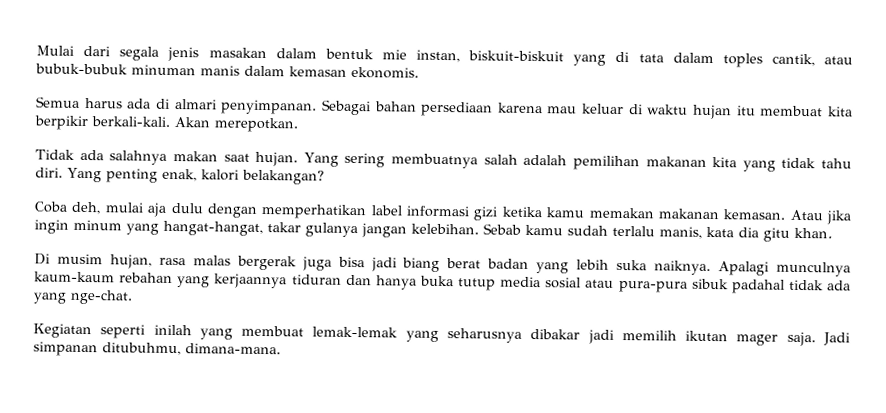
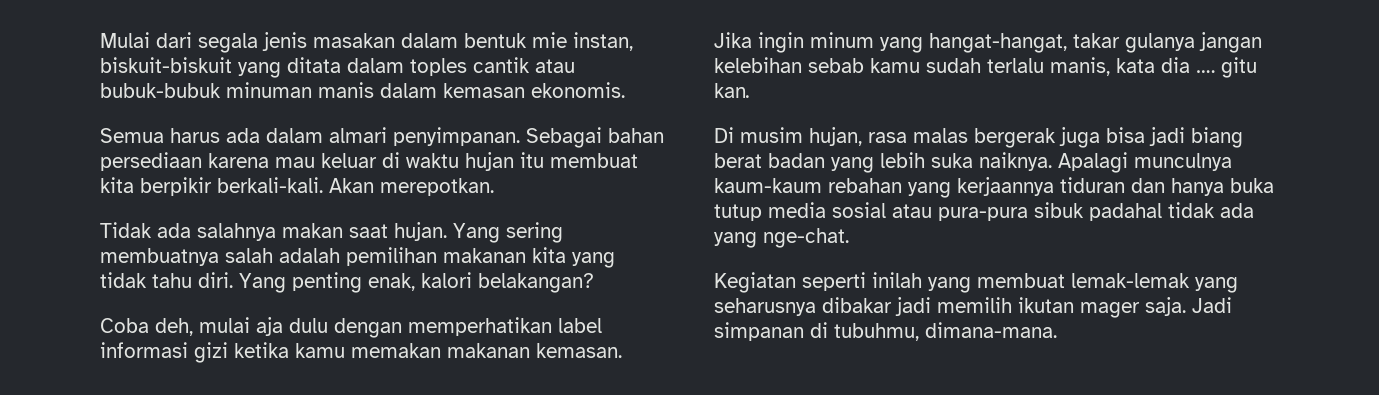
- Mulai dari segala jenis masakan dalam bentuk mie instan, biskuit-biskuit yang di tata dalam toples cantik, atau bubuk-bubuk minuman manis dalam kemasan ekonomis.
+ Mulai dari segala jenis masakan dalam bentuk mie instan, biskuit-biskuit yang ditata dalam toples cantik atau bubuk-bubuk minuman manis dalam kemasan ekonomis.
- Semua harus ada di almari penyimpanan.
+ Semua harus ada dalam almari penyimpanan.
- Atau jika ingin minum yang hangat-hangat, takar gulanya jangan kelebihan. Sebab kamu sudah terlalu manis, kata dia gitu khan.
+ Jika ingin minum yang hangat-hangat, takar gulanya jangan kelebihan sebab kamu sudah terlalu manis, kata dia …. gitu kan.
- Jadi simpanan ditubuhmu, dimana-mana.
+ Jadi simpanan di tubuhmu, dimana-mana.

